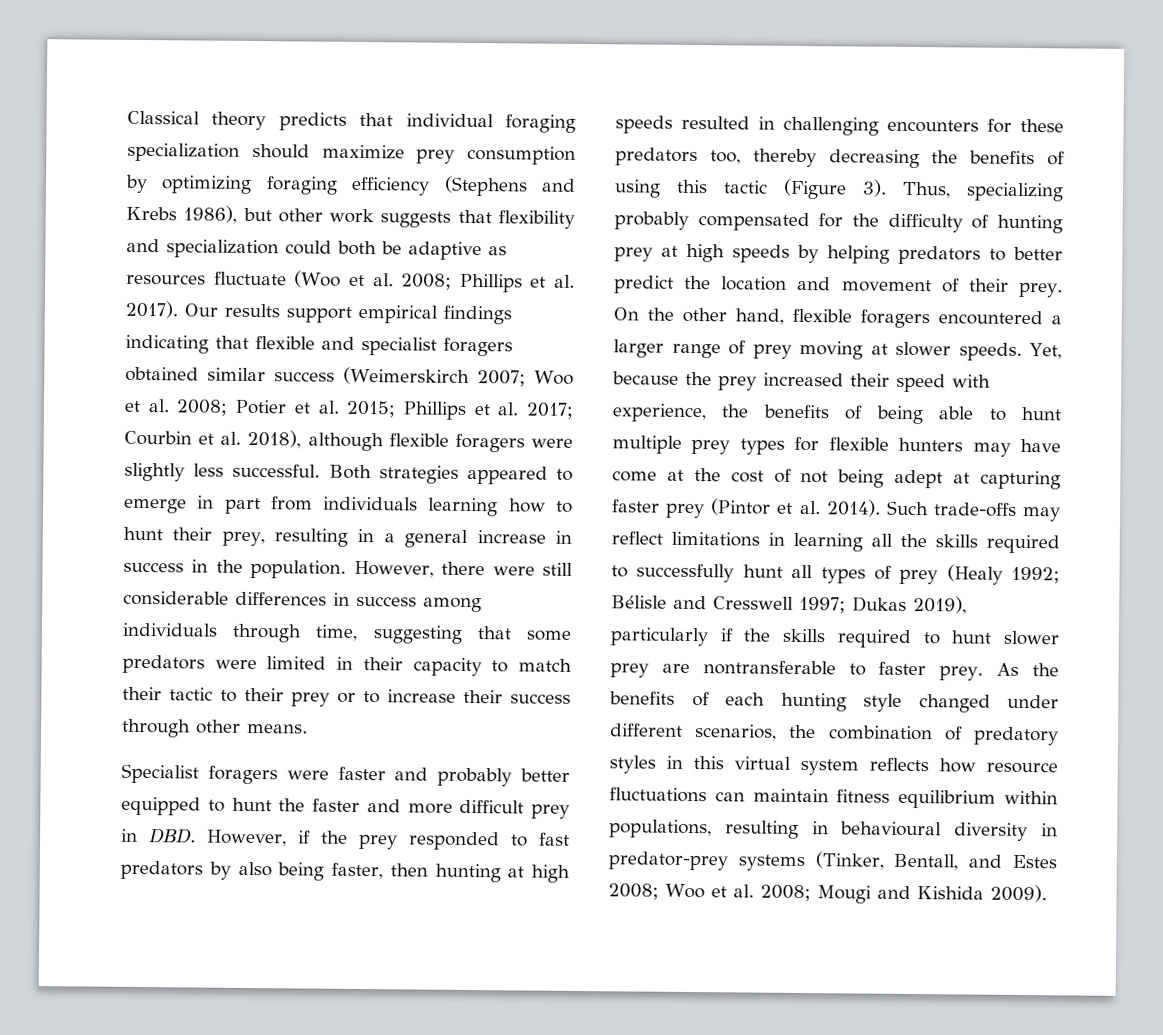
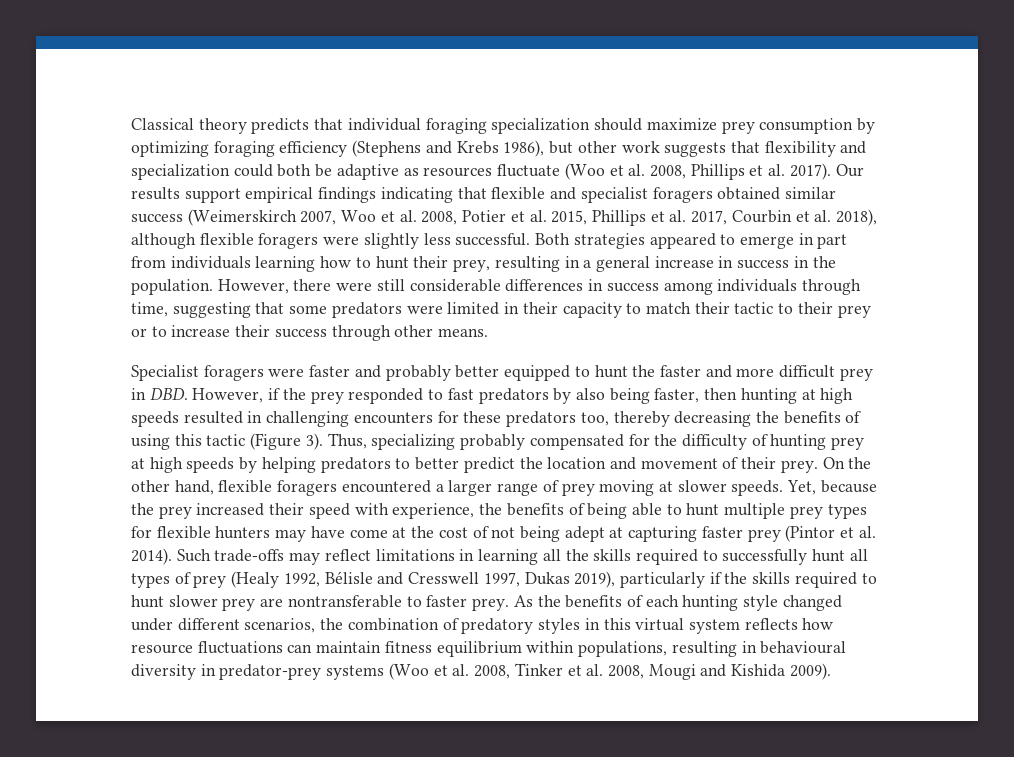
- Classical theory predicts that individual foraging specialization should maximize prey consumption by optimizing foraging efficiency (Stephens and Krebs 1986), but other work suggests that flexibility and specialization could both be adaptive as resources fluctuate (Woo et al. 2008; Phillips et al. 2017).
+ Classical theory predicts that individual foraging specialization should maximize prey consumption by optimizing foraging efficiency (Stephens and Krebs 1986), but other work suggests that flexibility and specialization could both be adaptive as resources fluctuate (Woo et al. 2008, Phillips et al. 2017).
- Our results support empirical findings indicating that flexible and specialist foragers obtained similar success (Weimerskirch 2007; Woo et al. 2008; Potier et al. 2015; Phillips et al. 2017; Courbin et al. 2018), although flexible foragers were slightly less successful.
+ Our results support empirical findings indicating that flexible and specialist foragers obtained similar success (Weimerskirch 2007, Woo et al. 2008, Potier et al. 2015, Phillips et al. 2017, Courbin et al. 2018), although flexible foragers were slightly less successful.
- Such trade-offs may reflect limitations in learning all the skills required to successfully hunt all types of prey (Healy 1992; Bélisle and Cresswell 1997; Dukas 2019), particularly if the skills required to hunt slower prey are nontransferable to faster prey.
+ Such trade-offs may reflect limitations in learning all the skills required to successfully hunt all types of prey (Healy 1992, Bélisle and Cresswell 1997, Dukas 2019), particularly if the skills required to hunt slower prey are nontransferable to faster prey.
- As the benefits of each hunting style changed under different scenarios, the combination of predatory styles in this virtual system reflects how resource fluctuations can maintain fitness equilibrium within populations, resulting in behavioural diversity in predator-prey systems (Tinker, Bentall, and Estes 2008; Woo et al. 2008; Mougi and Kishida 2009).
+ As the benefits of each hunting style changed under different scenarios, the combination of predatory styles in this virtual system reflects how resource fluctuations can maintain fitness equilibrium within populations, resulting in behavioural diversity in predator-prey systems (Woo et al. 2008, Tinker et al. 2008, Mougi and Kishida 2009).

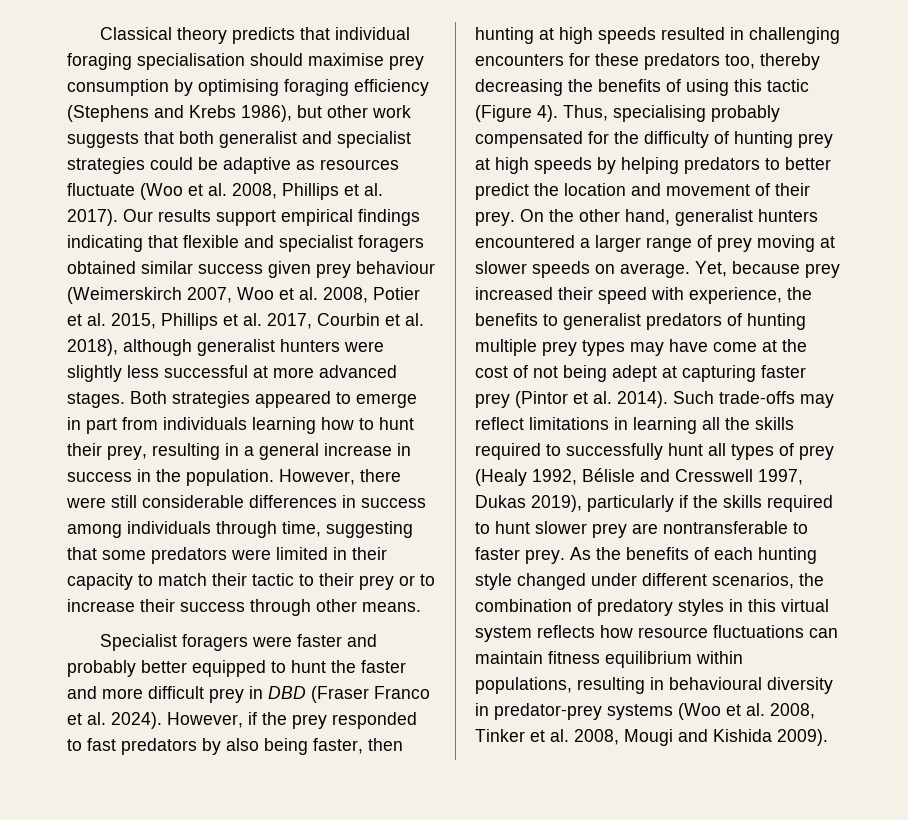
- Classical theory predicts that individual foraging specialization should maximize prey consumption by optimizing foraging efficiency (Stephens and Krebs 1986), but other work suggests that flexibility and specialization could both be adaptive as resources fluctuate (Woo et al. 2008, Phillips et al. 2017).
+ Classical theory predicts that individual foraging specialisation should maximise prey consumption by optimising foraging efficiency (Stephens and Krebs 1986), but other work suggests that both generalist and specialist strategies could be adaptive as resources fluctuate (Woo et al. 2008, Phillips et al. 2017).
- Our results support empirical findings indicating that flexible and specialist foragers obtained similar success (Weimerskirch 2007, Woo et al. 2008, Potier et al. 2015, Phillips et al. 2017, Courbin et al. 2018), although flexible foragers were slightly less successful.
+ Our results support empirical findings indicating that flexible and specialist foragers obtained similar success given prey behaviour (Weimerskirch 2007, Woo et al. 2008, Potier et al. 2015, Phillips et al. 2017, Courbin et al. 2018), although generalist hunters were slightly less successful at more advanced stages.
- Specialist foragers were faster and probably better equipped to hunt the faster and more difficult prey in DBD. However, if the prey responded to fast predators by also being faster, then hunting at high speeds resulted in challenging encounters for these predators too, thereby decreasing the benefits of using this tactic (Figure 3). Thus, specializing probably compensated for the difficulty of hunting prey at high speeds by helping predators to better predict the location and movement of their prey.
+ Specialist foragers were faster and probably better equipped to hunt the faster and more difficult prey in DBD (Fraser Franco et al. 2024). However, if the prey responded to fast predators by also being faster, then hunting at high speeds resulted in challenging encounters for these predators too, thereby decreasing the benefits of using this tactic (Figure 4). Thus, specialising probably compensated for the difficulty of hunting prey at high speeds by helping predators to better predict the location and movement of their prey.
- On the other hand, flexible foragers encountered a larger range of prey moving at slower speeds.
+ On the other hand, generalist hunters encountered a larger range of prey moving at slower speeds on average.
- Yet, because the prey increased their speed with experience, the benefits of being able to hunt multiple prey types for flexible hunters may have come at the cost of not being adept at capturing faster prey (Pintor et al. 2014).
+ Yet, because prey increased their speed with experience, the benefits to generalist predators of hunting multiple prey types may have come at the cost of not being adept at capturing faster prey (Pintor et al. 2014).

